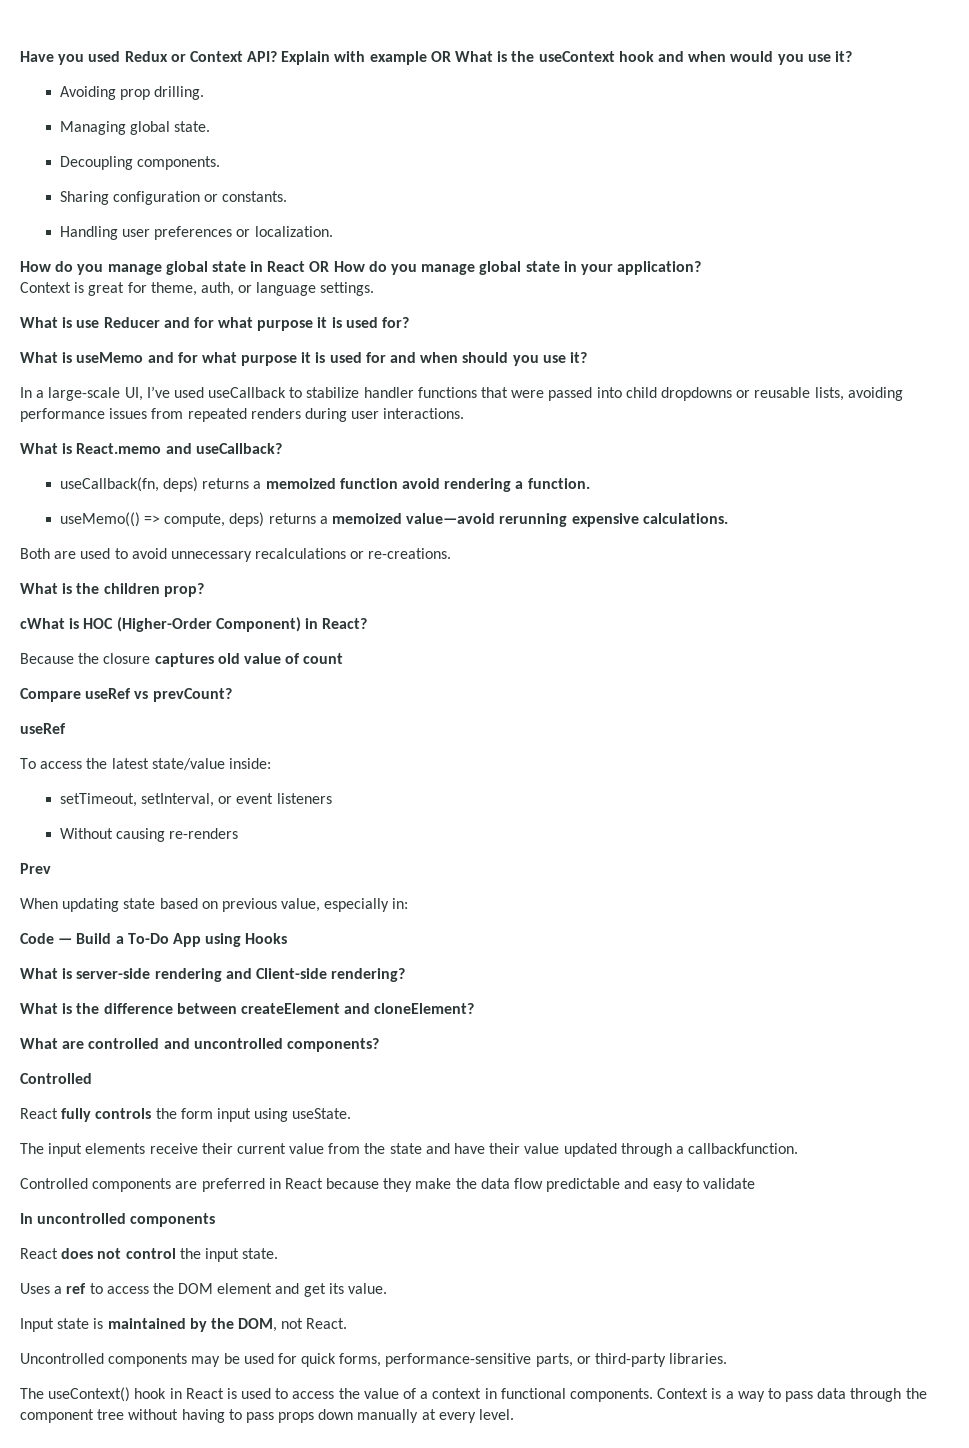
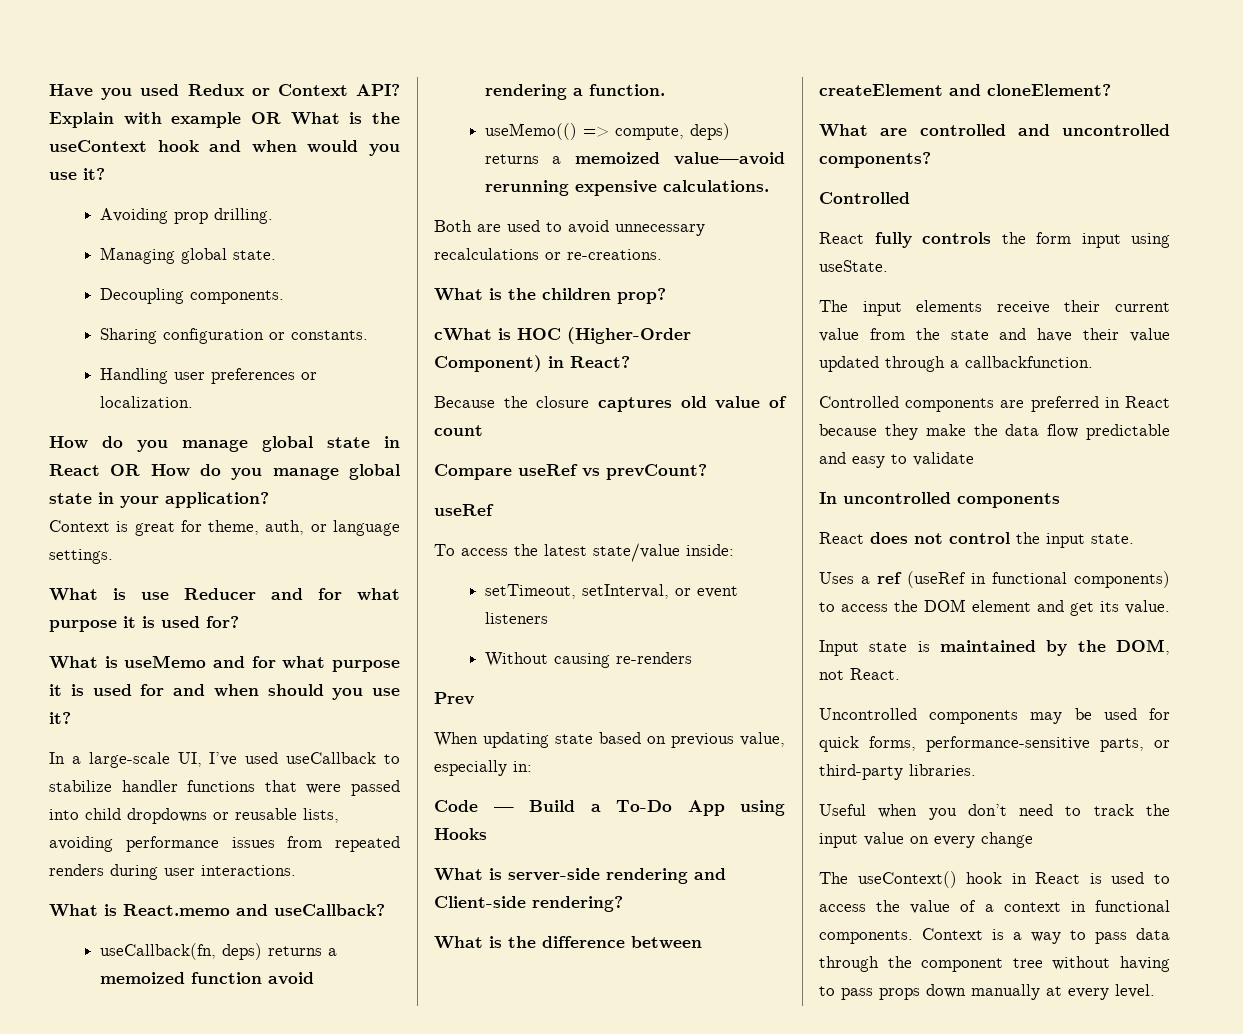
- Uses a ref to access the DOM element and get its value.
+ Uses a ref (useRef in functional components) to access the DOM element and get its value.
+ Useful when you don’t need to track the input value on every change

